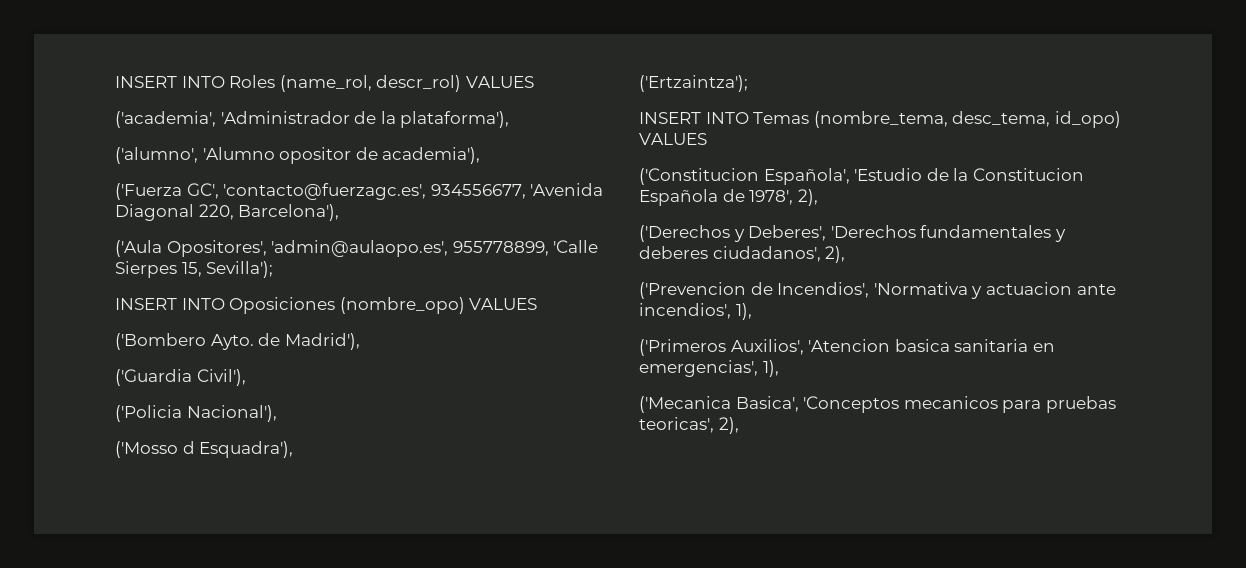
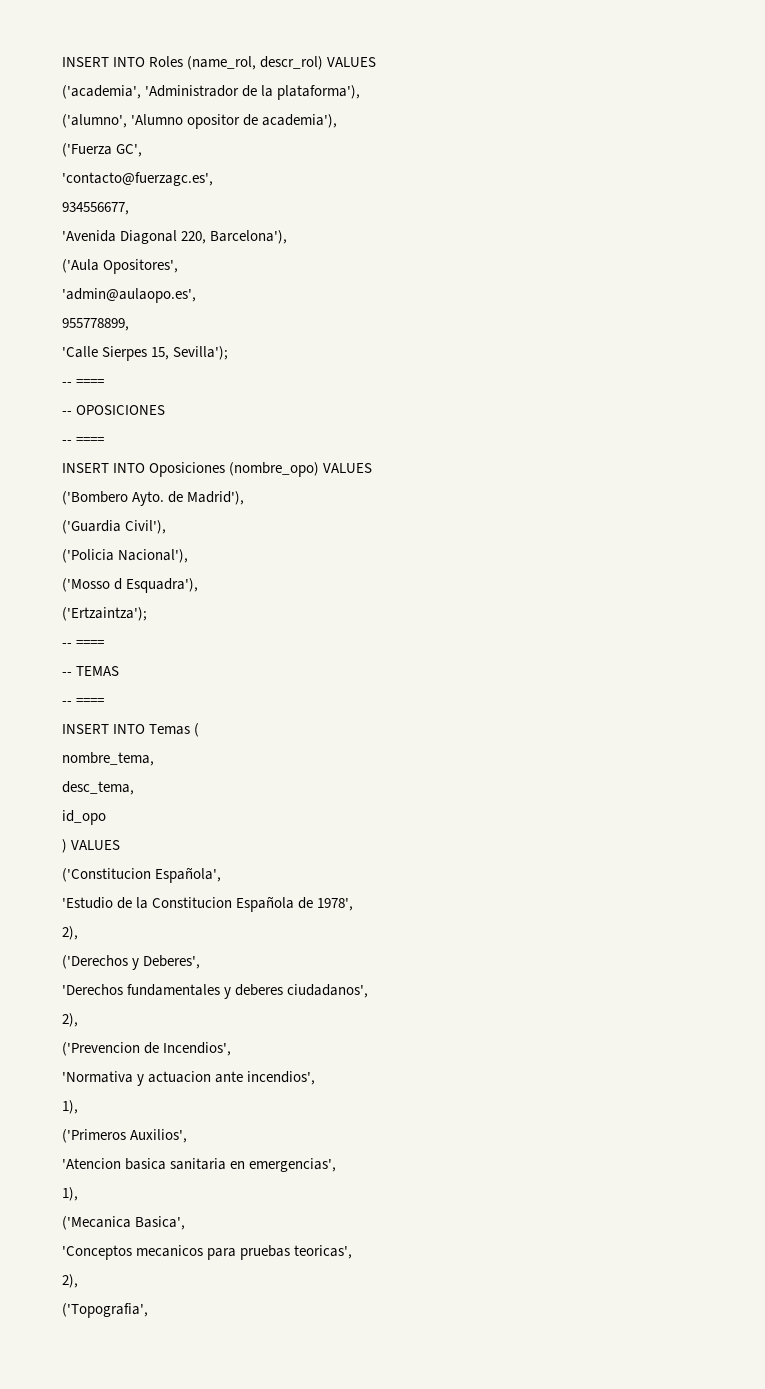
- ('Fuerza GC', 'contacto@fuerzagc.es', 934556677, 'Avenida Diagonal 220, Barcelona'),
+ ('Fuerza GC',
+ 'contacto@fuerzagc.es',
+ 934556677,
+ 'Avenida Diagonal 220, Barcelona'),
- ('Aula Opositores', 'admin@aulaopo.es', 955778899, 'Calle Sierpes 15, Sevilla');
+ ('Aula Opositores',
+ 'admin@aulaopo.es',
+ 955778899,
+ 'Calle Sierpes 15, Sevilla');
+ -- ====
+ -- OPOSICIONES
+ -- ====
  ('Ertzaintza');
+ -- ====
+ -- TEMAS
+ -- ====
- INSERT INTO Temas (nombre_tema, desc_tema, id_opo) VALUES
+ INSERT INTO Temas (
+ nombre_tema,
+ desc_tema,
+ id_opo
+ ) VALUES
- ('Constitucion Española', 'Estudio de la Constitucion Española de 1978', 2),
+ ('Constitucion Española',
+ 'Estudio de la Constitucion Española de 1978',
+ 2),
- ('Derechos y Deberes', 'Derechos fundamentales y deberes ciudadanos', 2),
+ ('Derechos y Deberes',
+ 'Derechos fundamentales y deberes ciudadanos',
+ 2),
- ('Prevencion de Incendios', 'Normativa y actuacion ante incendios', 1),
+ ('Prevencion de Incendios',
+ 'Normativa y actuacion ante incendios',
+ 1),
- ('Primeros Auxilios', 'Atencion basica sanitaria en emergencias', 1),
+ ('Primeros Auxilios',
+ 'Atencion basica sanitaria en emergencias',
+ 1),
- ('Mecanica Basica', 'Conceptos mecanicos para pruebas teoricas', 2),
+ ('Mecanica Basica',
+ 'Conceptos mecanicos para pruebas teoricas',
+ 2),
+ ('Topografia',

